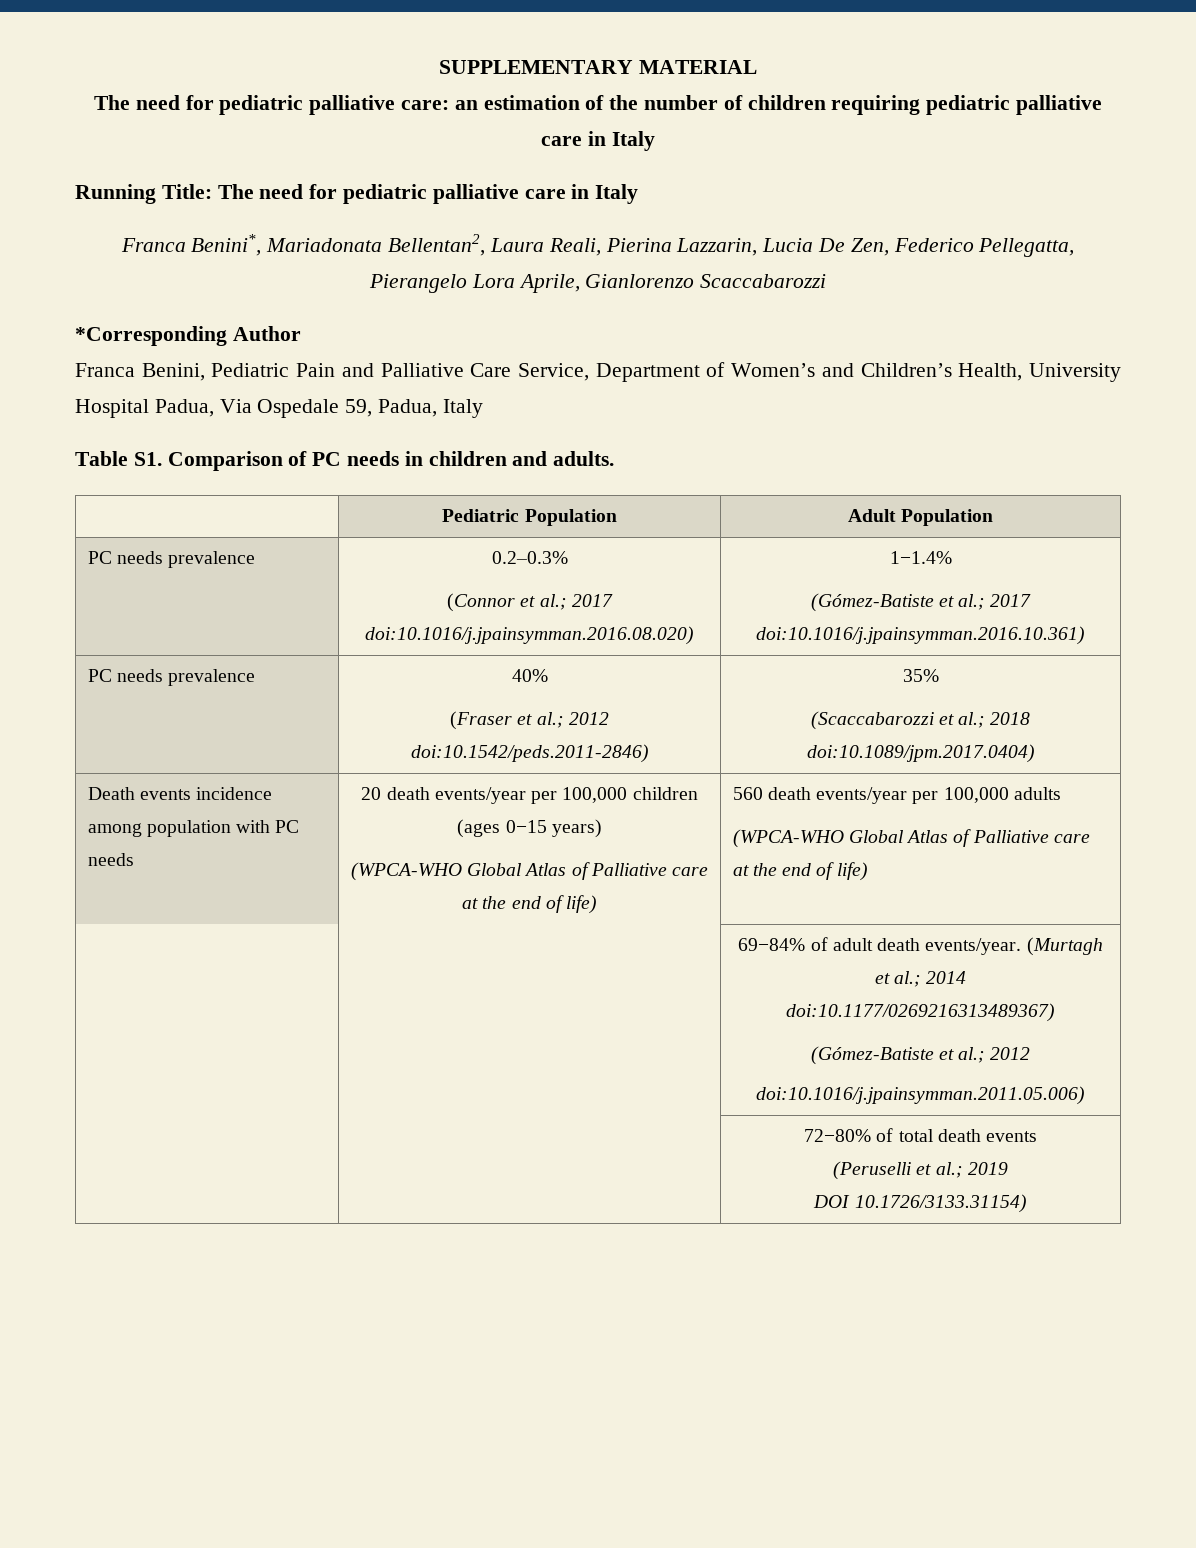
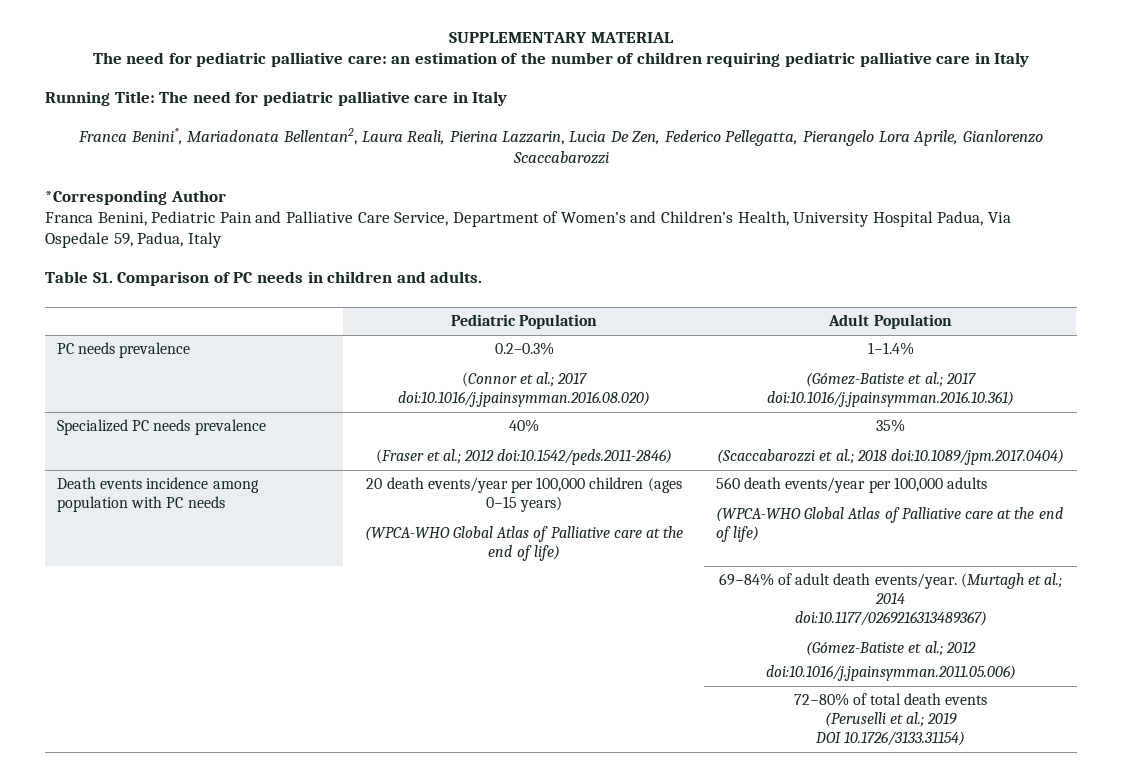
- PC needs prevalence | 40%
+ Specialized PC needs prevalence | 40%

